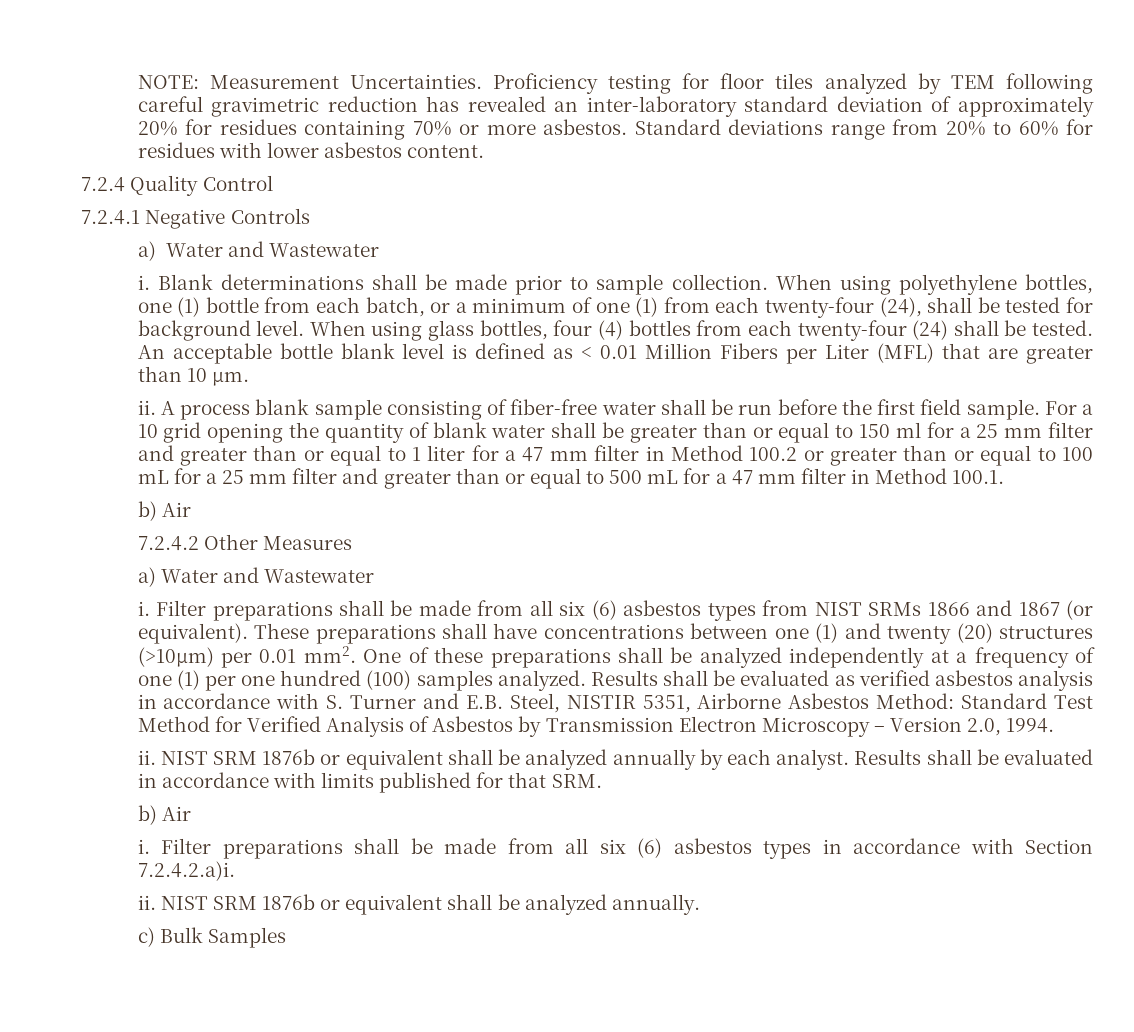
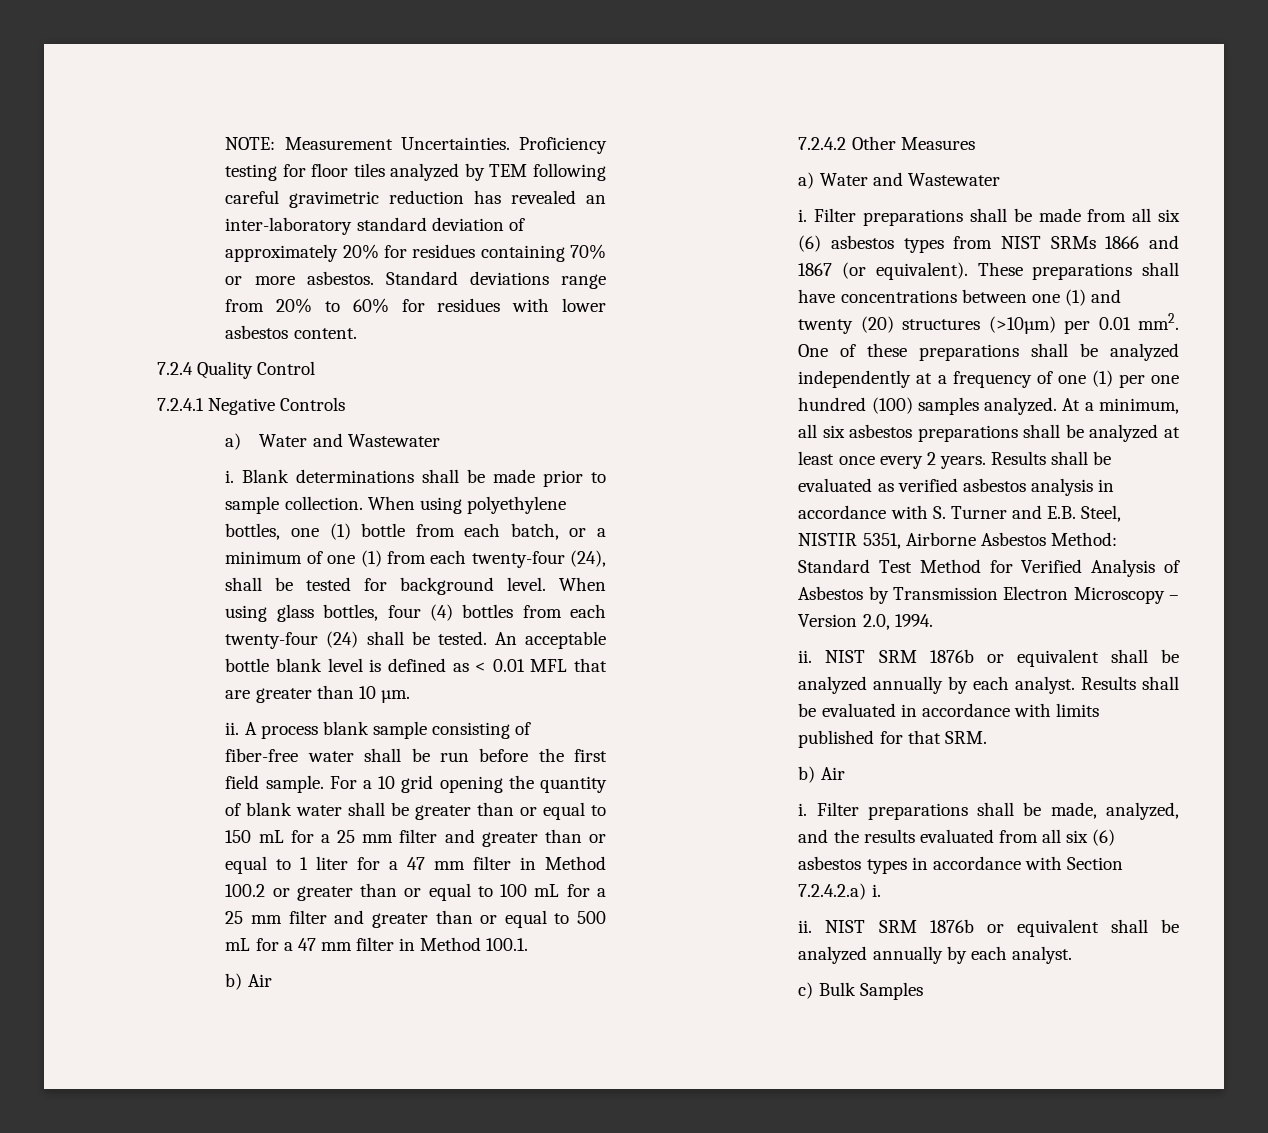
- An acceptable bottle blank level is defined as < 0.01 Million Fibers per Liter (MFL) that are greater than 10 µm.
+ An acceptable bottle blank level is defined as < 0.01 MFL that are greater than 10 µm.
- For a 10 grid opening the quantity of blank water shall be greater than or equal to 150 ml for a 25 mm filter and greater than or equal to 1 liter for a 47 mm filter in Method 100.2 or greater than or equal to 100 mL for a 25 mm filter and greater than or equal to 500 mL for a 47 mm filter in Method 100.1.
+ For a 10 grid opening the quantity of blank water shall be greater than or equal to 150 mL for a 25 mm filter and greater than or equal to 1 liter for a 47 mm filter in Method 100.2 or greater than or equal to 100 mL for a 25 mm filter and greater than or equal to 500 mL for a 47 mm filter in Method 100.1.
+ At a minimum, all six asbestos preparations shall be analyzed at least once every 2 years.
- Filter preparations shall be made from all six (6) asbestos types in accordance with Section 7.2.4.2.a)i.
- ii. NIST SRM 1876b or equivalent shall be analyzed annually.
+ Filter preparations shall be made, analyzed, and the results evaluated from all six (6) asbestos types in accordance with Section 7.2.4.2.a) i.
+ ii. NIST SRM 1876b or equivalent shall be analyzed annually by each analyst.

